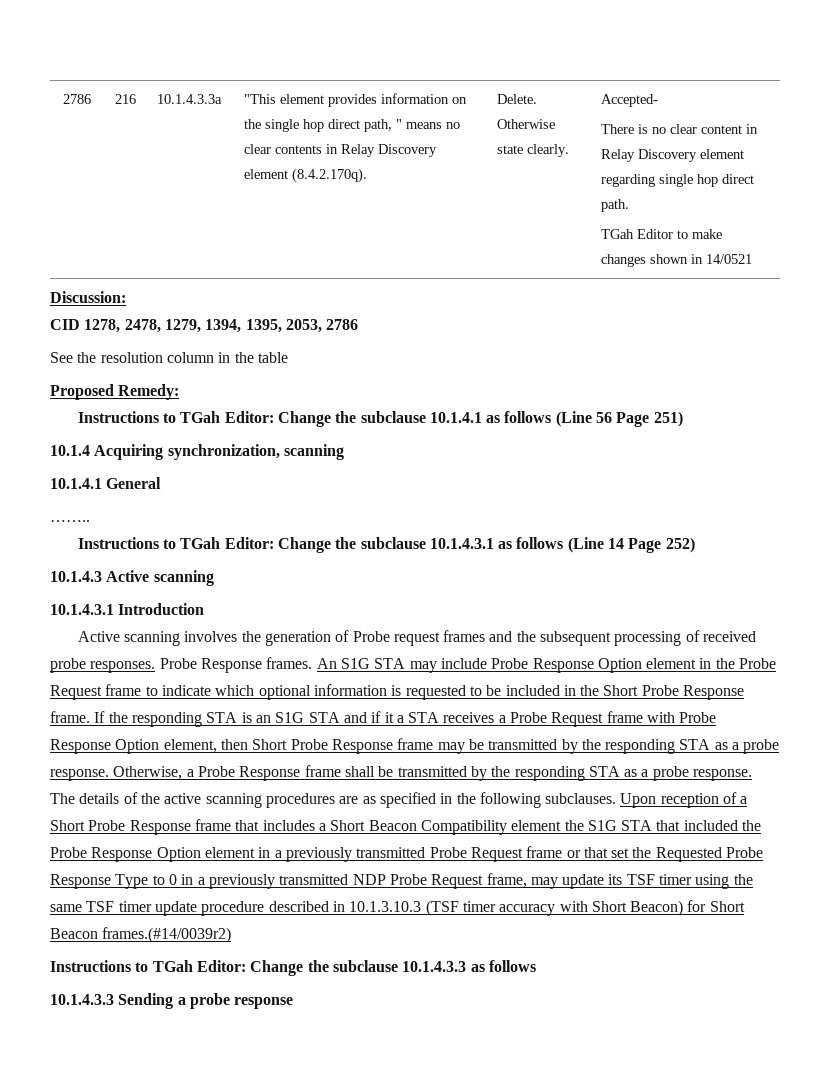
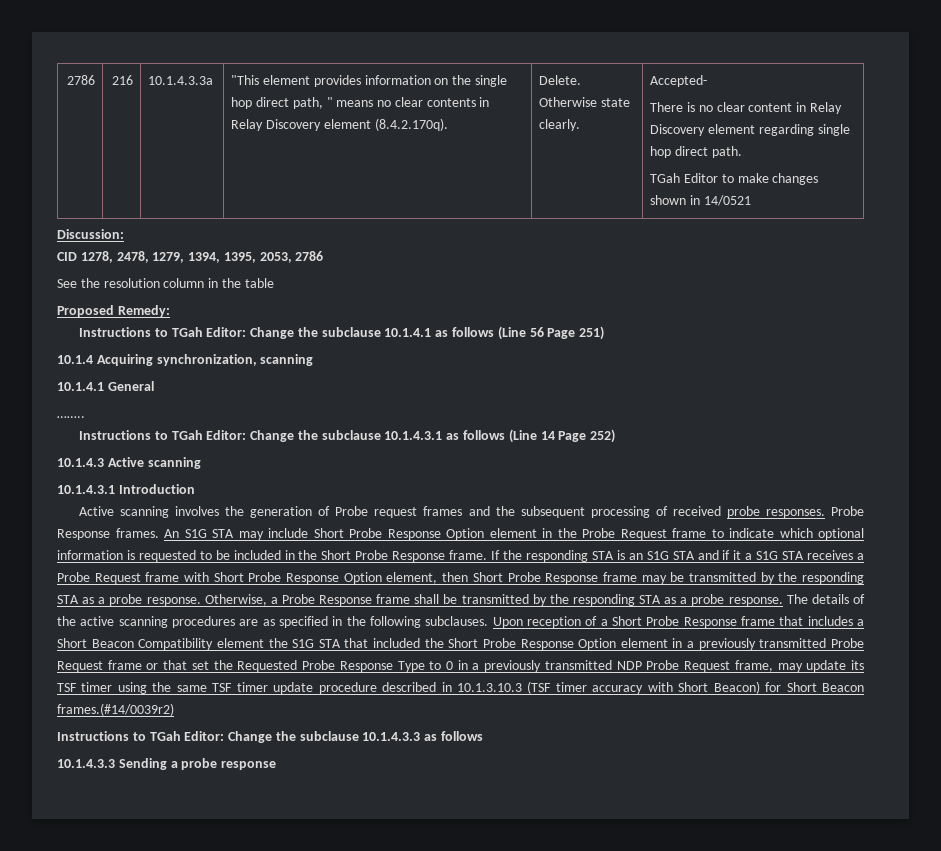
- An S1G STA may include Probe Response Option element in the Probe Request frame to indicate which optional information is requested to be included in the Short Probe Response frame.
+ An S1G STA may include Short Probe Response Option element in the Probe Request frame to indicate which optional information is requested to be included in the Short Probe Response frame.
- If the responding STA is an S1G STA and if it a STA receives a Probe Request frame with Probe Response Option element, then Short Probe Response frame may be transmitted by the responding STA as a probe response.
+ If the responding STA is an S1G STA and if it a S1G STA receives a Probe Request frame with Short Probe Response Option element, then Short Probe Response frame may be transmitted by the responding STA as a probe response.
- Upon reception of a Short Probe Response frame that includes a Short Beacon Compatibility element the S1G STA that included the Probe Response Option element in a previously transmitted Probe Request frame or that set the Requested Probe Response Type to 0 in a previously transmitted NDP Probe Request frame, may update its TSF timer using the same TSF timer update procedure described in 10.1.3.10.3 (TSF timer accuracy with Short Beacon) for Short Beacon frames.(#14/0039r2)
+ Upon reception of a Short Probe Response frame that includes a Short Beacon Compatibility element the S1G STA that included the Short Probe Response Option element in a previously transmitted Probe Request frame or that set the Requested Probe Response Type to 0 in a previously transmitted NDP Probe Request frame, may update its TSF timer using the same TSF timer update procedure described in 10.1.3.10.3 (TSF timer accuracy with Short Beacon) for Short Beacon frames.(#14/0039r2)

